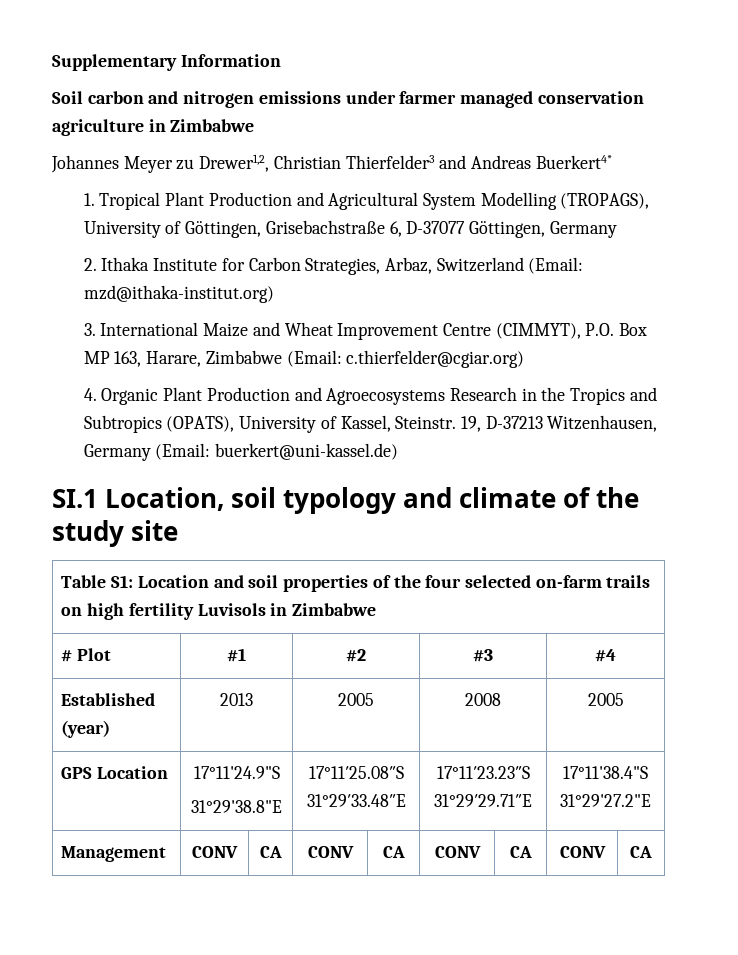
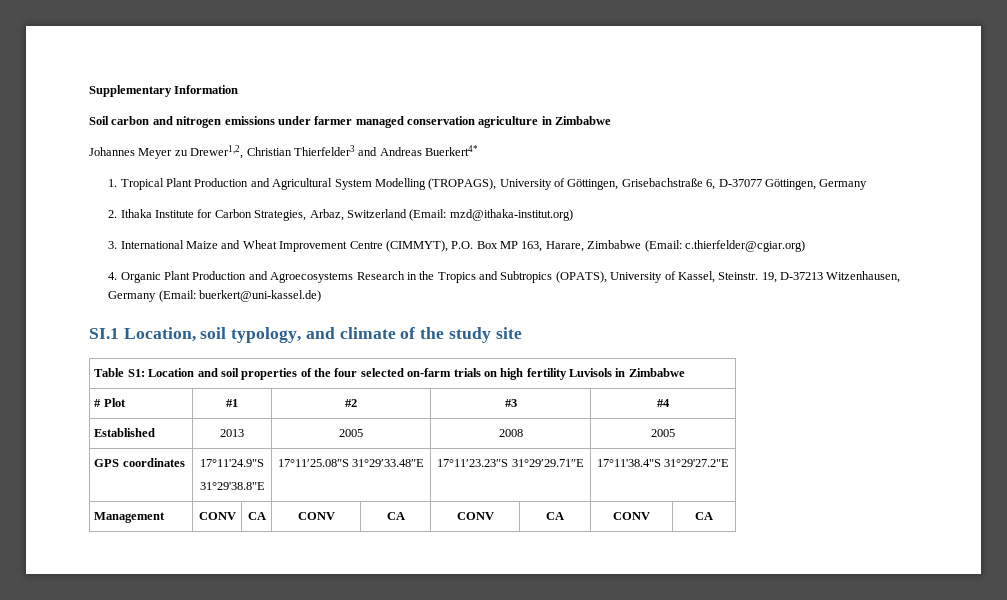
- SI.1 Location, soil typology and climate of the study site
+ SI.1 Location, soil typology, and climate of the study site
- Table S1: Location and soil properties of the four selected on-farm trails on high fertility Luvisols in Zimbabwe
+ Table S1: Location and soil properties of the four selected on-farm trials on high fertility Luvisols in Zimbabwe
- Established (year) | 2013 | 2005 | 2008 | 2005
+ Established | 2013 | 2005 | 2008 | 2005
- GPS Location | 17°11'24.9"S
+ GPS coordinates | 17°11'24.9"S

